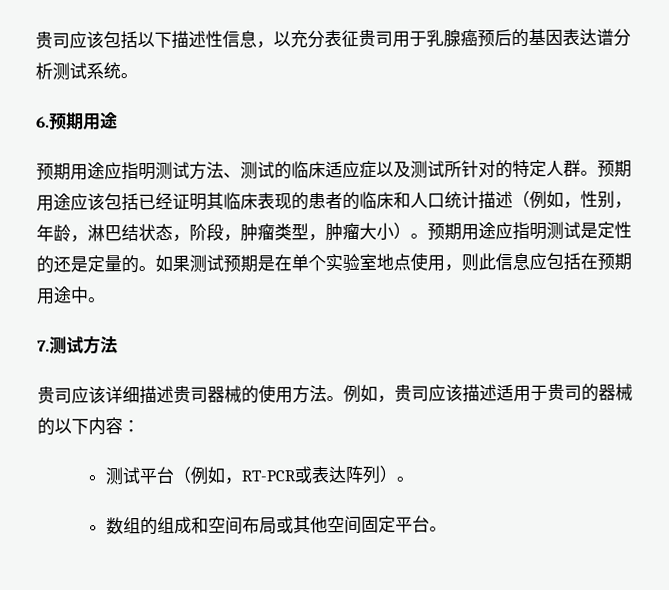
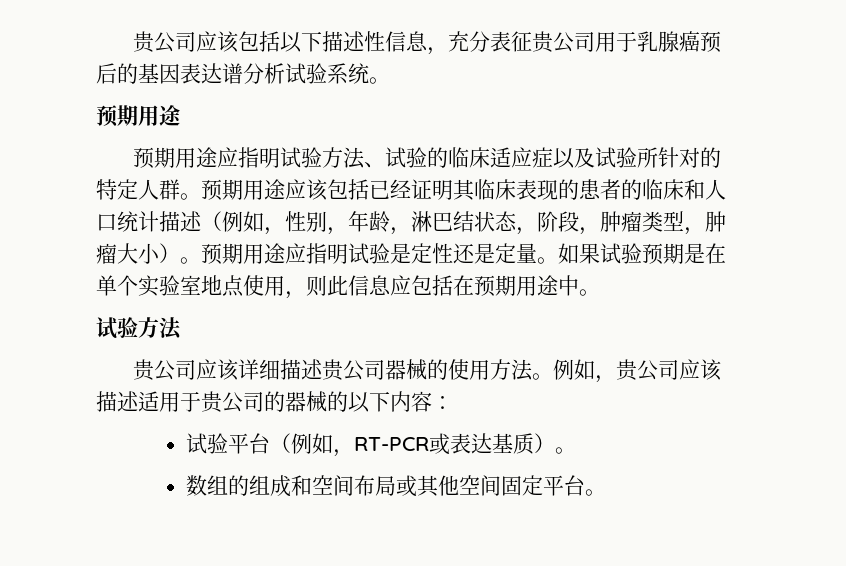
- 贵司应该包括以下描述性信息，以充分表征贵司用于乳腺癌预后的基因表达谱分析测试系统。
- 6.预期用途
+ 贵公司应该包括以下描述性信息，充分表征贵公司用于乳腺癌预后的基因表达谱分析试验系统。
+ 预期用途
- 预期用途应指明测试方法、测试的临床适应症以及测试所针对的特定人群。
+ 预期用途应指明试验方法、试验的临床适应症以及试验所针对的特定人群。
- 预期用途应指明测试是定性的还是定量的。如果测试预期是在单个实验室地点使用，则此信息应包括在预期用途中。
- 7.测试方法
+ 预期用途应指明试验是定性还是定量。如果试验预期是在单个实验室地点使用，则此信息应包括在预期用途中。
+ 试验方法
- 贵司应该详细描述贵司器械的使用方法。
+ 贵公司应该详细描述贵公司器械的使用方法。
- 例如，贵司应该描述适用于贵司的器械的以下内容：
+ 例如，贵公司应该描述适用于贵公司的器械的以下内容：
- 测试平台（例如，RT-PCR或表达阵列）。
+ 试验平台（例如，RT-PCR或表达基质）。

